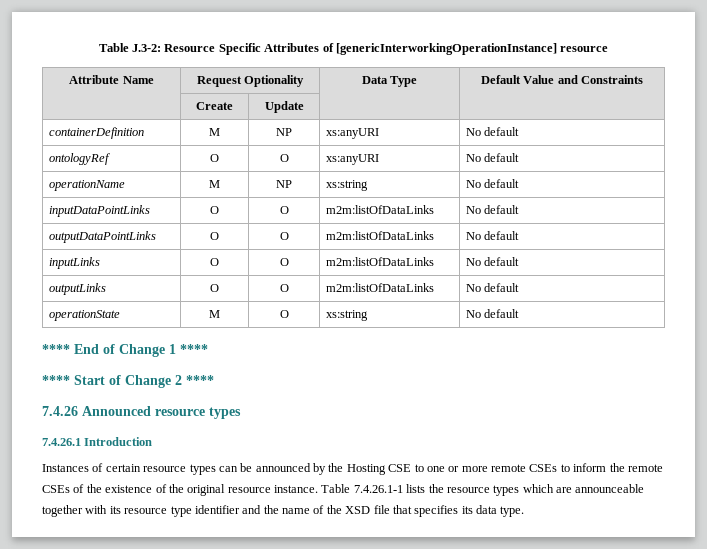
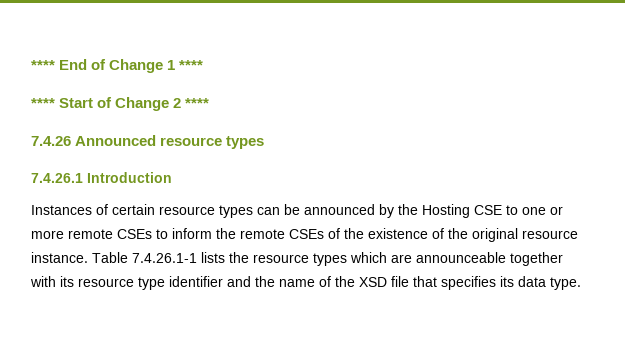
- Table J.3-2: Resource Specific Attributes of [genericInterworkingOperationInstance] resource
- Attribute Name | Request Optionality | Data Type | Default Value and Constraints
- | Create | Update | |
- containerDefinition | M | NP | xs:anyURI | No default
- ontologyRef | O | O | xs:anyURI | No default
- operationName | M | NP | xs:string | No default
- inputDataPointLinks | O | O | m2m:listOfDataLinks | No default
- outputDataPointLinks | O | O | m2m:listOfDataLinks | No default
- inputLinks | O | O | m2m:listOfDataLinks | No default
- outputLinks | O | O | m2m:listOfDataLinks | No default
- operationState | M | O | xs:string | No default

